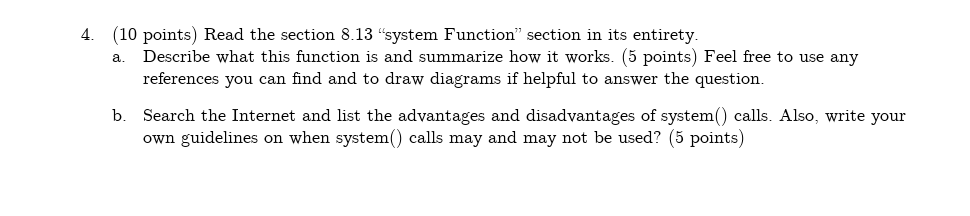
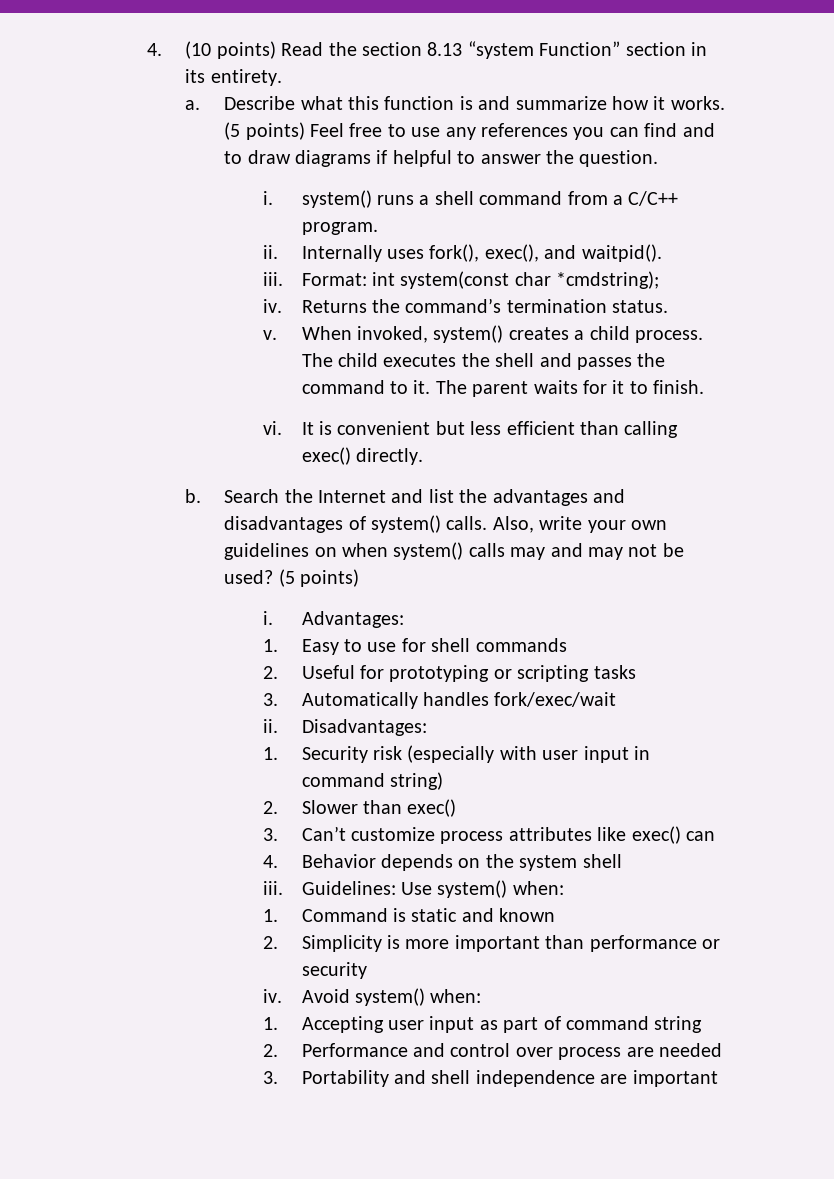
+ i. system() runs a shell command from a C/C++ program.
+ ii. Internally uses fork(), exec(), and waitpid().
+ iii. Format: int system(const char *cmdstring);
+ iv. Returns the command’s termination status.
+ v. When invoked, system() creates a child process. The child executes the shell and passes the command to it. The parent waits for it to finish.
+ vi. It is convenient but less efficient than calling exec() directly.
+ i. Advantages:
+ 1. Easy to use for shell commands
+ 2. Useful for prototyping or scripting tasks
+ 3. Automatically handles fork/exec/wait
+ ii. Disadvantages:
+ 1. Security risk (especially with user input in command string)
+ 2. Slower than exec()
+ 3. Can’t customize process attributes like exec() can
+ 4. Behavior depends on the system shell
+ iii. Guidelines: Use system() when:
+ 1. Command is static and known
+ 2. Simplicity is more important than performance or security
+ iv. Avoid system() when:
+ 1. Accepting user input as part of command string
+ 2. Performance and control over process are needed
+ 3. Portability and shell independence are important

